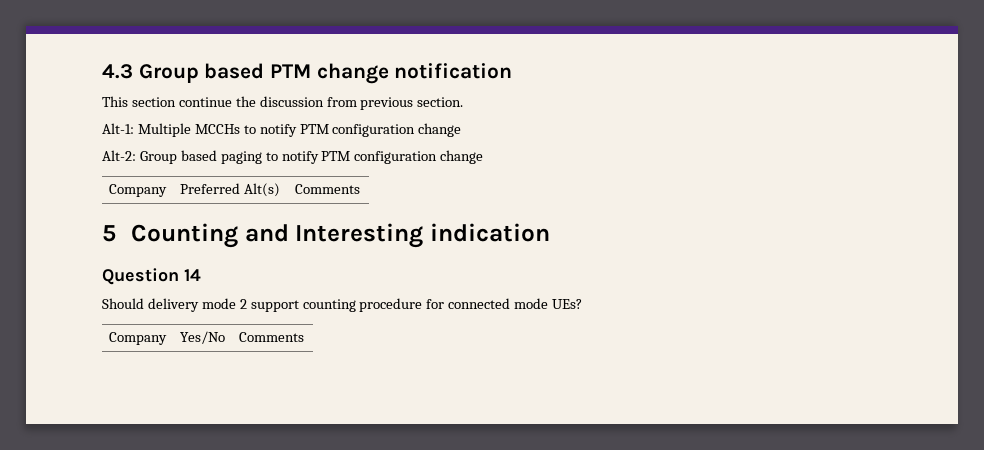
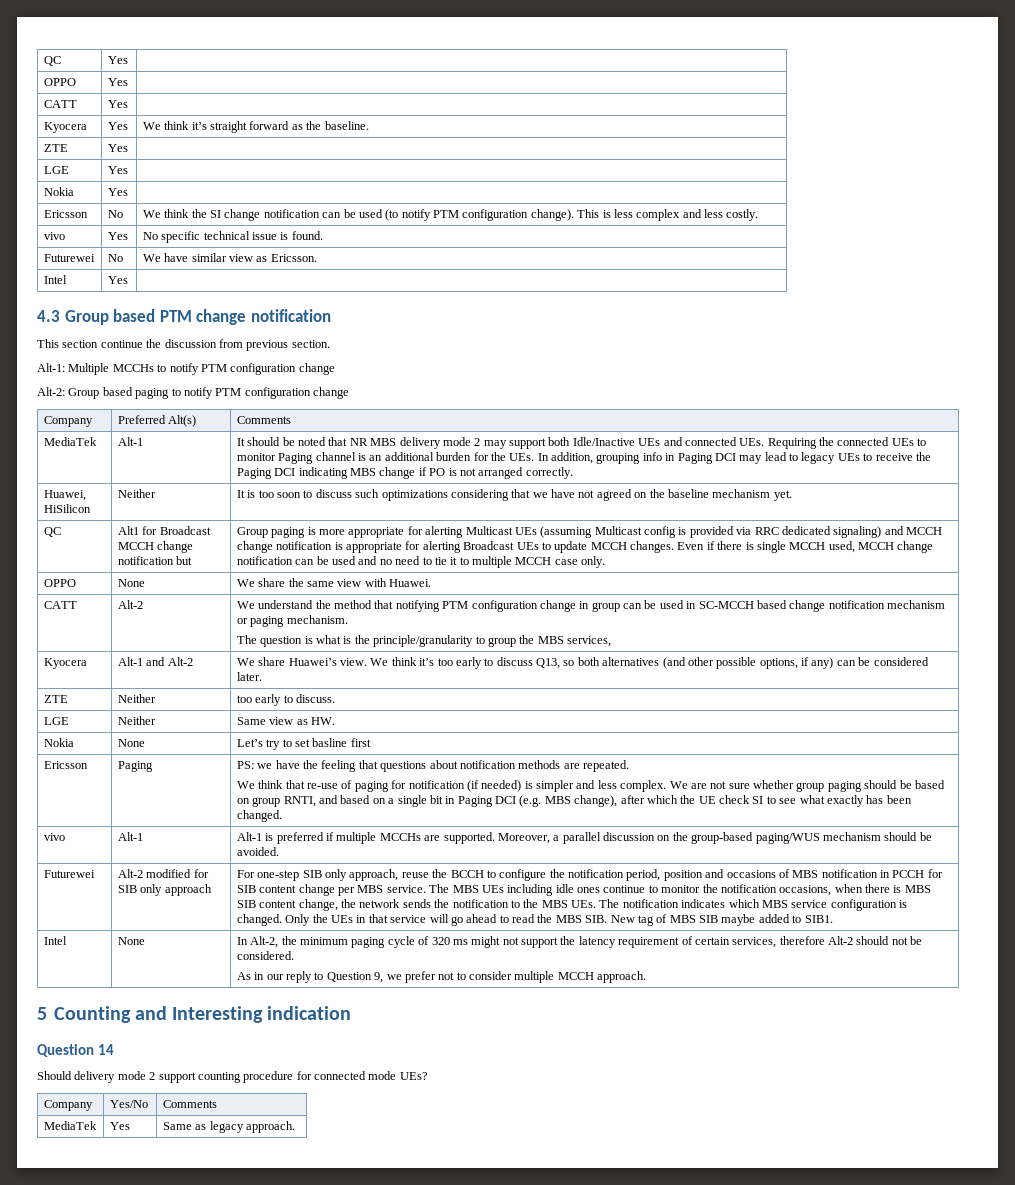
+ QC | Yes |
+ OPPO | Yes |
+ CATT | Yes |
+ Kyocera | Yes | We think it’s straight forward as the baseline.
+ ZTE | Yes |
+ LGE | Yes |
+ Nokia | Yes |
+ Ericsson | No | We think the SI change notification can be used (to notify PTM configuration change). This is less complex and less costly.
+ vivo | Yes | No specific technical issue is found.
+ Futurewei | No | We have similar view as Ericsson.
+ Intel | Yes |
+ MediaTek | Alt-1 | It should be noted that NR MBS delivery mode 2 may support both Idle/Inactive UEs and connected UEs. Requiring the connected UEs to monitor Paging channel is an additional burden for the UEs. In addition, grouping info in Paging DCI may lead to legacy UEs to receive the Paging DCI indicating MBS change if PO is not arranged correctly.
+ Huawei, HiSilicon | Neither | It is too soon to discuss such optimizations considering that we have not agreed on the baseline mechanism yet.
+ QC | Alt1 for Broadcast MCCH change notification but | Group paging is more appropriate for alerting Multicast UEs (assuming Multicast config is provided via RRC dedicated signaling) and MCCH change notification is appropriate for alerting Broadcast UEs to update MCCH changes. Even if there is single MCCH used, MCCH change notification can be used and no need to tie it to multiple MCCH case only.
+ OPPO | None | We share the same view with Huawei.
+ CATT | Alt-2 | We understand the method that notifying PTM configuration change in group can be used in SC-MCCH based change notification mechanism or paging mechanism.
+ The question is what is the principle/granularity to group the MBS services,
+ Kyocera | Alt-1 and Alt-2 | We share Huawei’s view. We think it’s too early to discuss Q13, so both alternatives (and other possible options, if any) can be considered later.
+ ZTE | Neither | too early to discuss.
+ LGE | Neither | Same view as HW.
+ Nokia | None | Let’s try to set basline first
+ Ericsson | Paging | PS: we have the feeling that questions about notification methods are repeated.
+ We think that re-use of paging for notification (if needed) is simpler and less complex. We are not sure whether group paging should be based on group RNTI, and based on a single bit in Paging DCI (e.g. MBS change), after which the UE check SI to see what exactly has been changed.
+ vivo | Alt-1 | Alt-1 is preferred if multiple MCCHs are supported. Moreover, a parallel discussion on the group-based paging/WUS mechanism should be avoided.
+ Futurewei | Alt-2 modified for SIB only approach | For one-step SIB only approach, reuse the BCCH to configure the notification period, position and occasions of MBS notification in PCCH for SIB content change per MBS service. The MBS UEs including idle ones continue to monitor the notification occasions, when there is MBS SIB content change, the network sends the notification to the MBS UEs. The notification indicates which MBS service configuration is changed. Only the UEs in that service will go ahead to read the MBS SIB. New tag of MBS SIB maybe added to SIB1.
+ Intel | None | In Alt-2, the minimum paging cycle of 320 ms might not support the latency requirement of certain services, therefore Alt-2 should not be considered.
+ As in our reply to Question 9, we prefer not to consider multiple MCCH approach.
+ MediaTek | Yes | Same as legacy approach.

